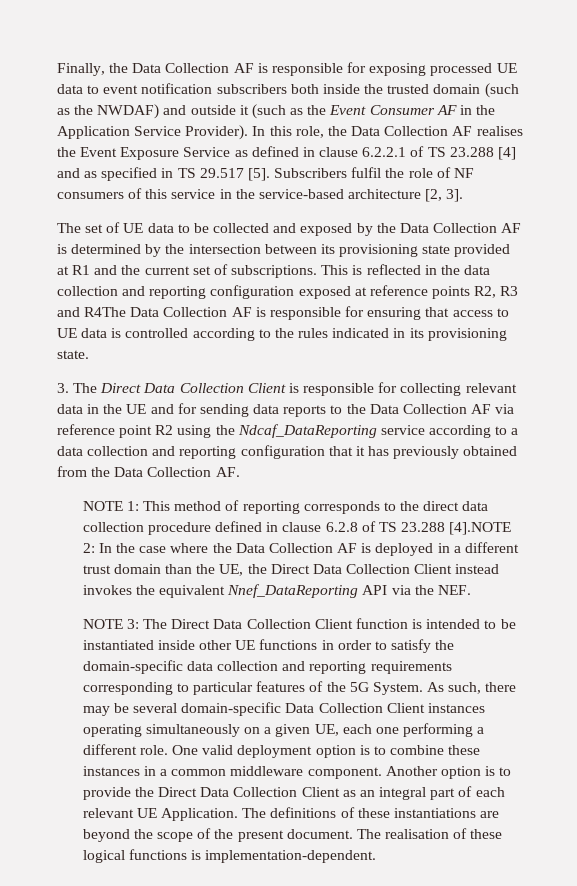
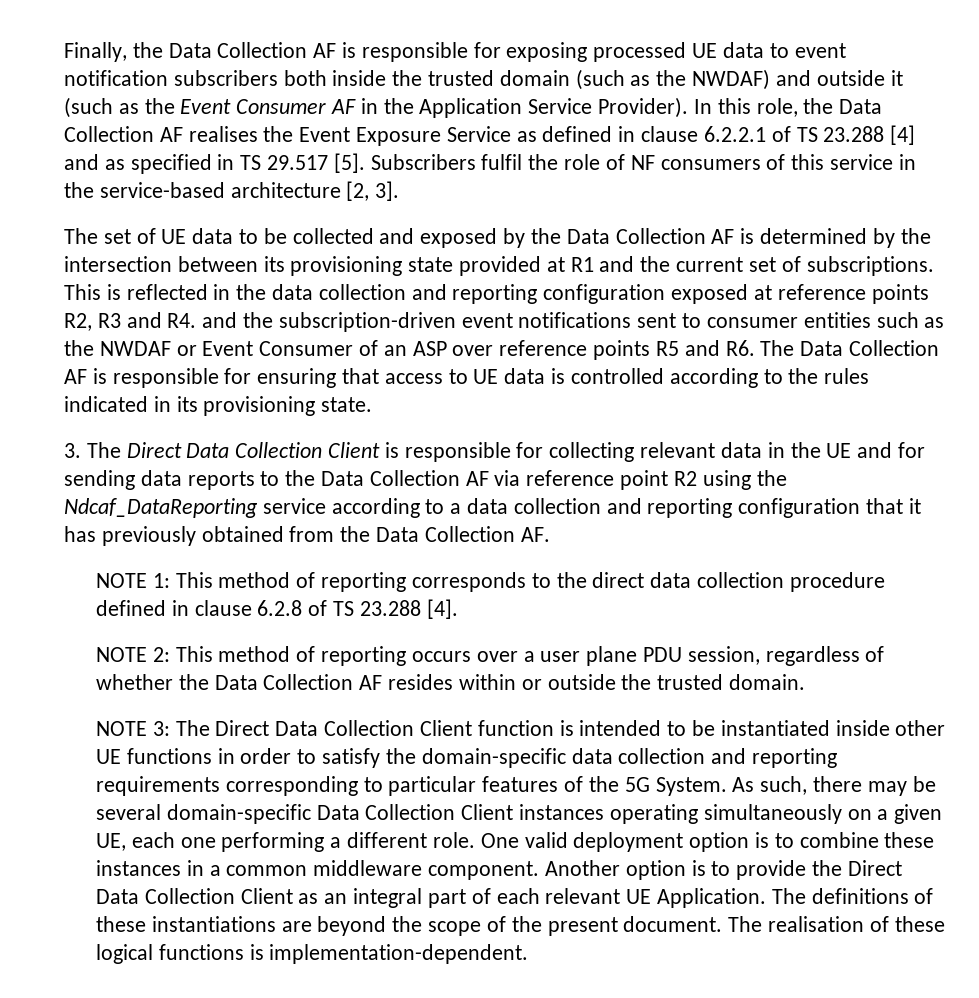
- This is reflected in the data collection and reporting configuration exposed at reference points R2, R3 and R4The Data Collection AF is responsible for ensuring that access to UE data is controlled according to the rules indicated in its provisioning state.
+ This is reflected in the data collection and reporting configuration exposed at reference points R2, R3 and R4. and the subscription-driven event notifications sent to consumer entities such as the NWDAF or Event Consumer of an ASP over reference points R5 and R6. The Data Collection AF is responsible for ensuring that access to UE data is controlled according to the rules indicated in its provisioning state.
- NOTE 1: This method of reporting corresponds to the direct data collection procedure defined in clause 6.2.8 of TS 23.288 [4].NOTE 2: In the case where the Data Collection AF is deployed in a different trust domain than the UE, the Direct Data Collection Client instead invokes the equivalent Nnef_DataReporting API via the NEF.
+ NOTE 1: This method of reporting corresponds to the direct data collection procedure defined in clause 6.2.8 of TS 23.288 [4].
+ NOTE 2: This method of reporting occurs over a user plane PDU session, regardless of whether the Data Collection AF resides within or outside the trusted domain.

